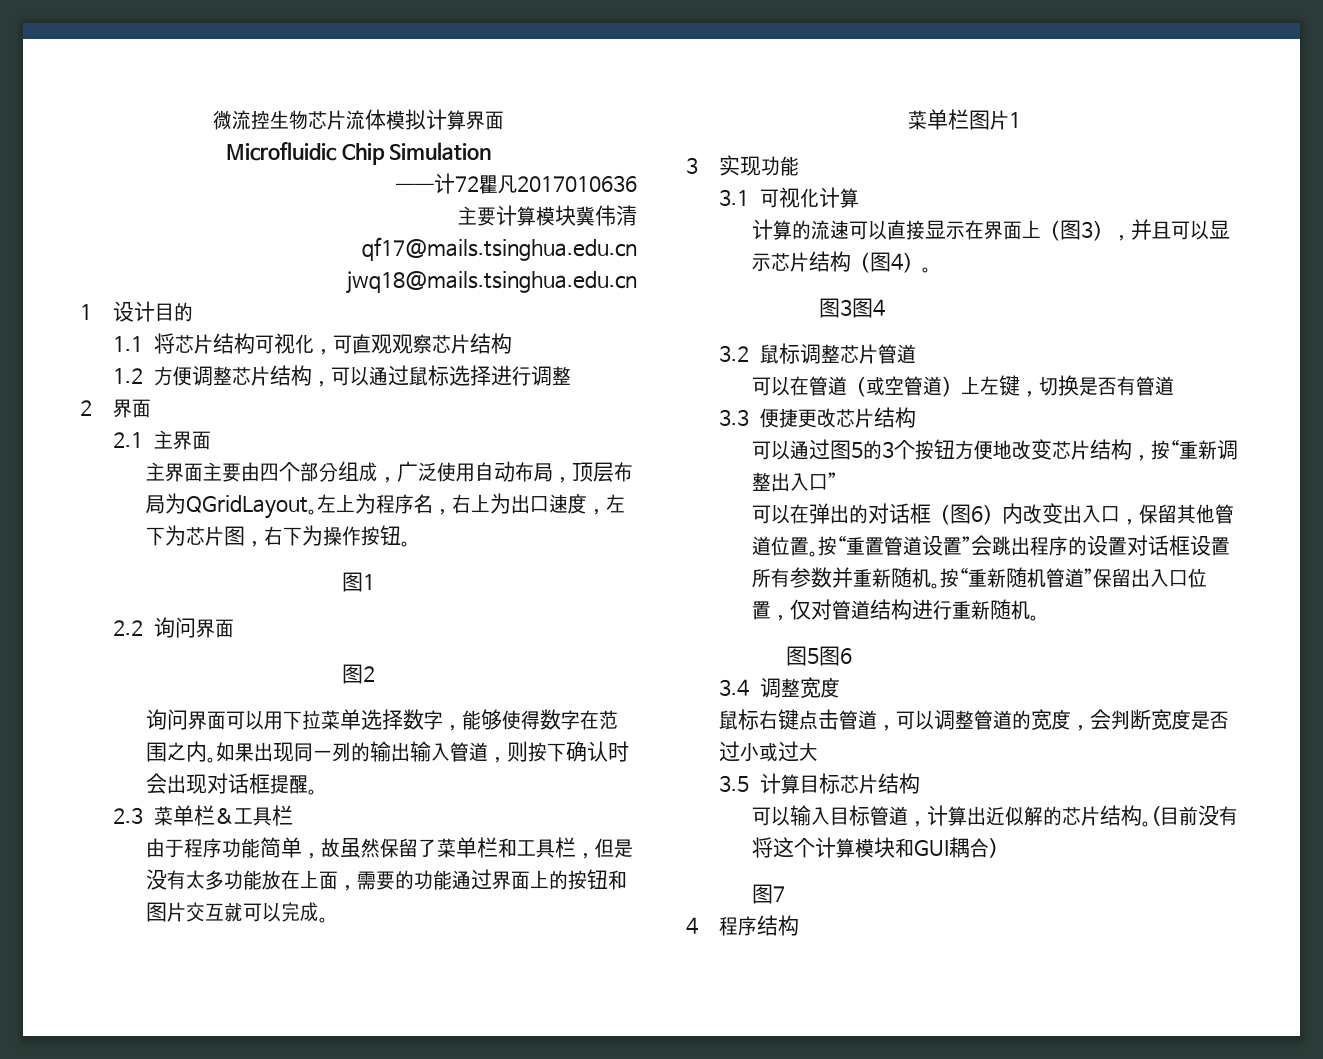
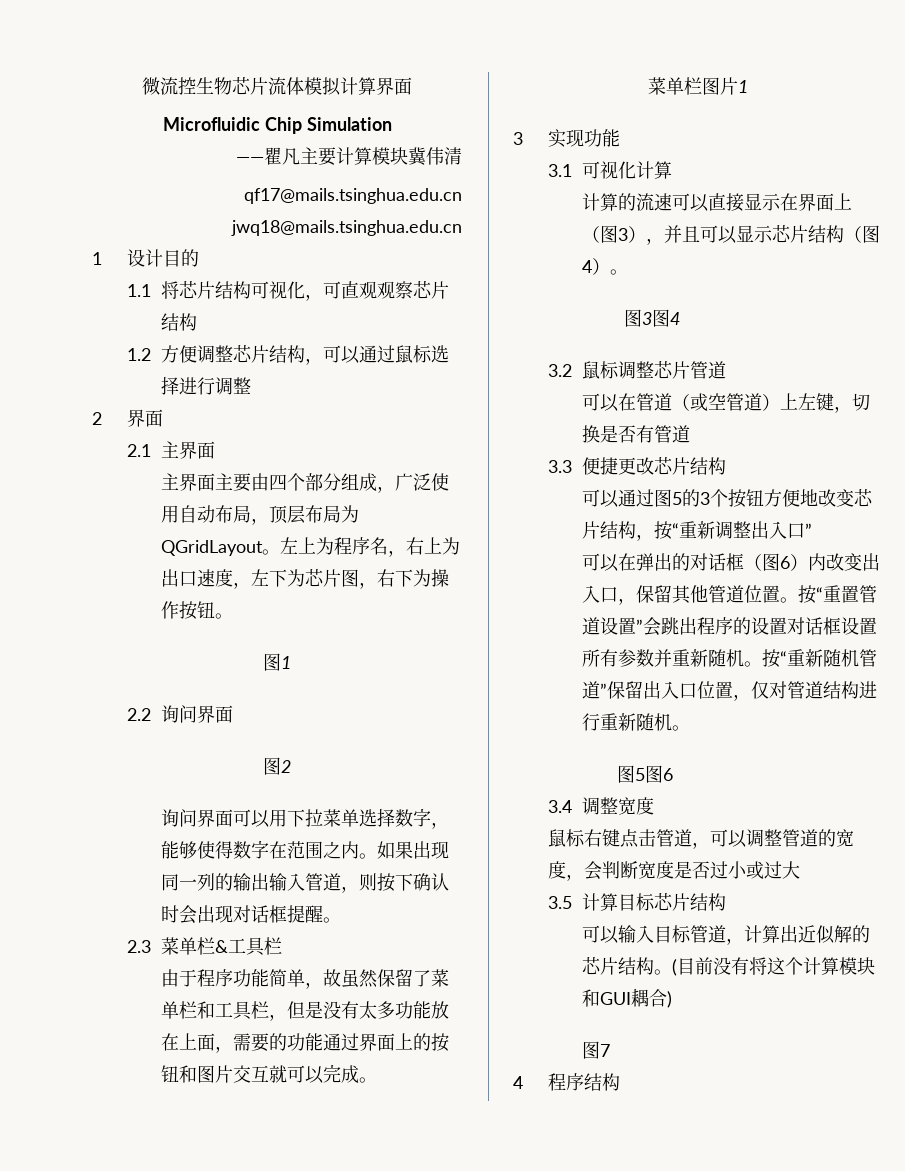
- ——计72瞿凡2017010636
- 主要计算模块冀伟清
+ ——瞿凡主要计算模块冀伟清

